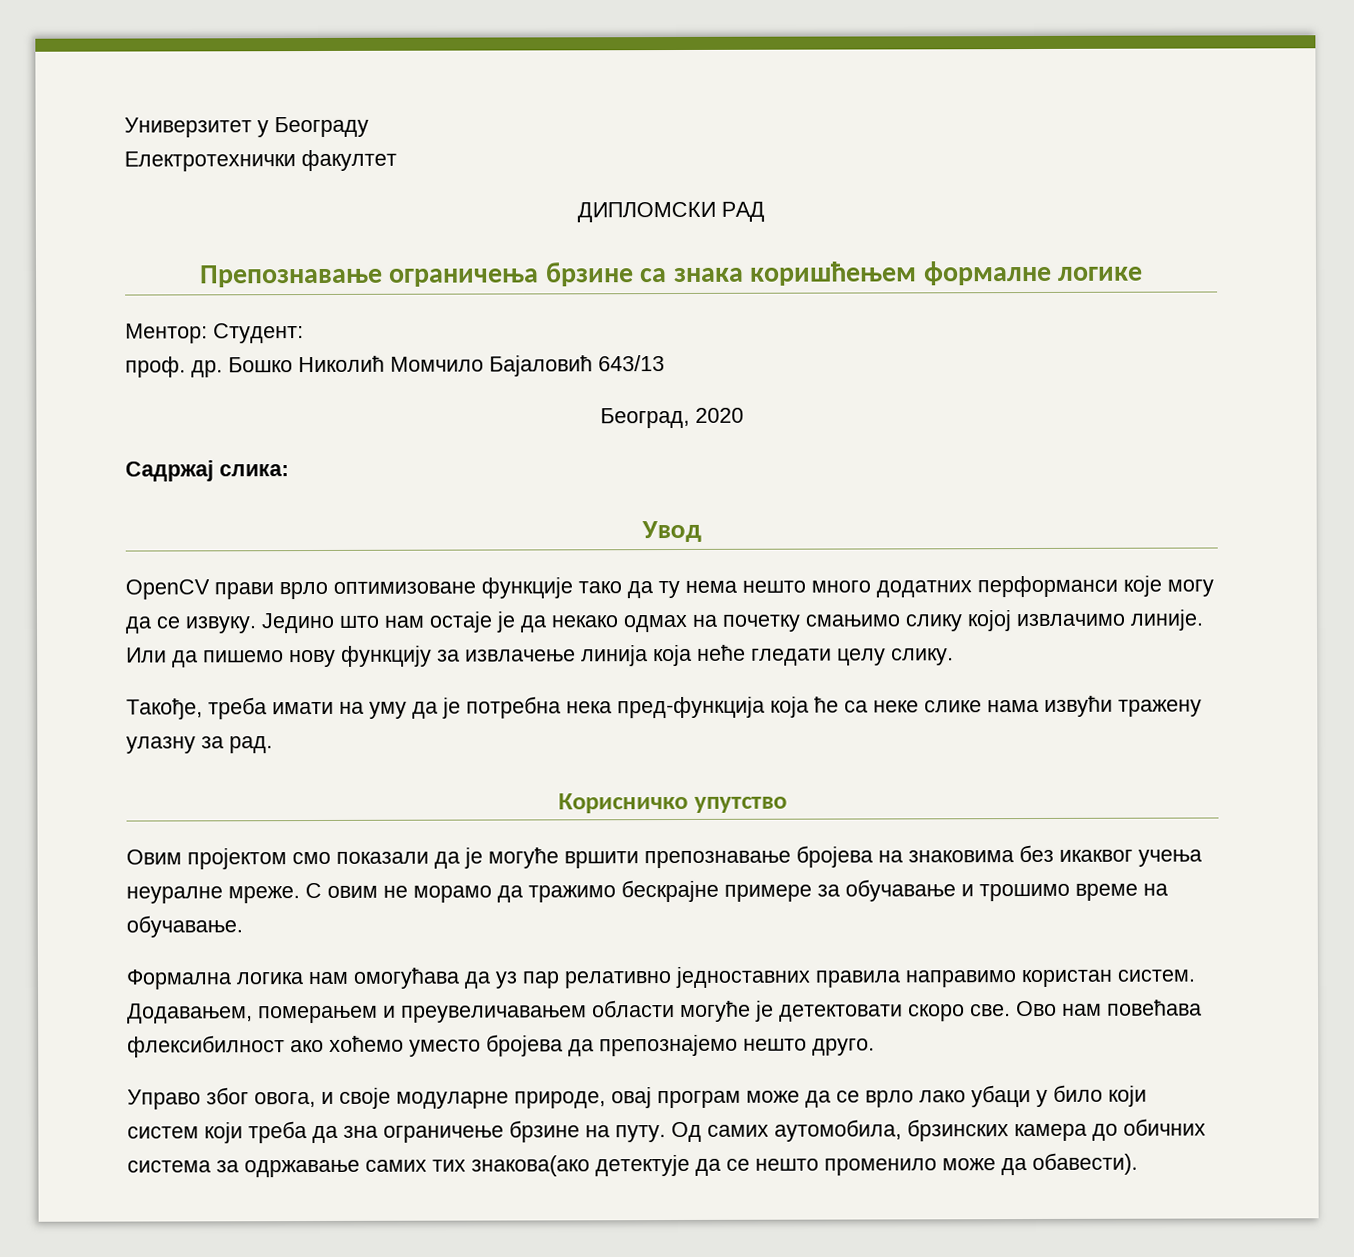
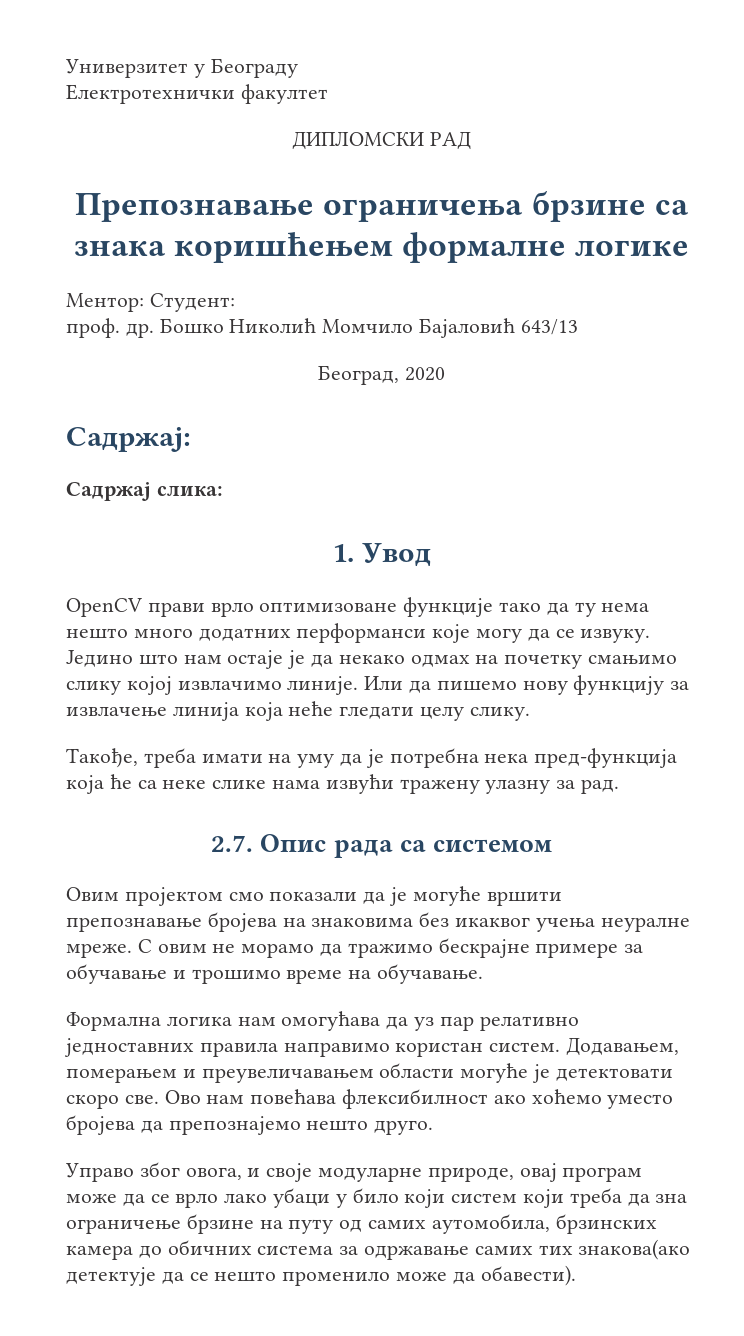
+ Садржај:
- Увод
+ 1. Увод
- Корисничко упутство
+ 2.7. Опис рада са системом
- Управо због овога, и своје модуларне природе, овај програм може да се врло лако убаци у било који систем који треба да зна ограничење брзине на путу. Од самих аутомобила, брзинских камера до обичних система за одржавање самих тих знакова(ако детектује да се нешто променило може да обавести).
+ Управо због овога, и своје модуларне природе, овај програм може да се врло лако убаци у било који систем који треба да зна ограничење брзине на путу од самих аутомобила, брзинских камера до обичних система за одржавање самих тих знакова(ако детектује да се нешто променило може да обавести).

